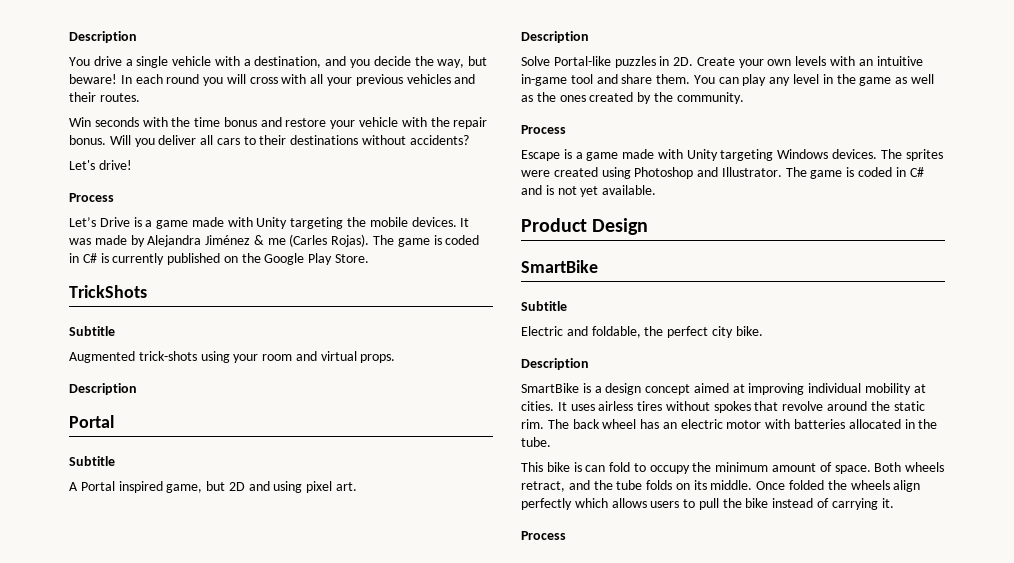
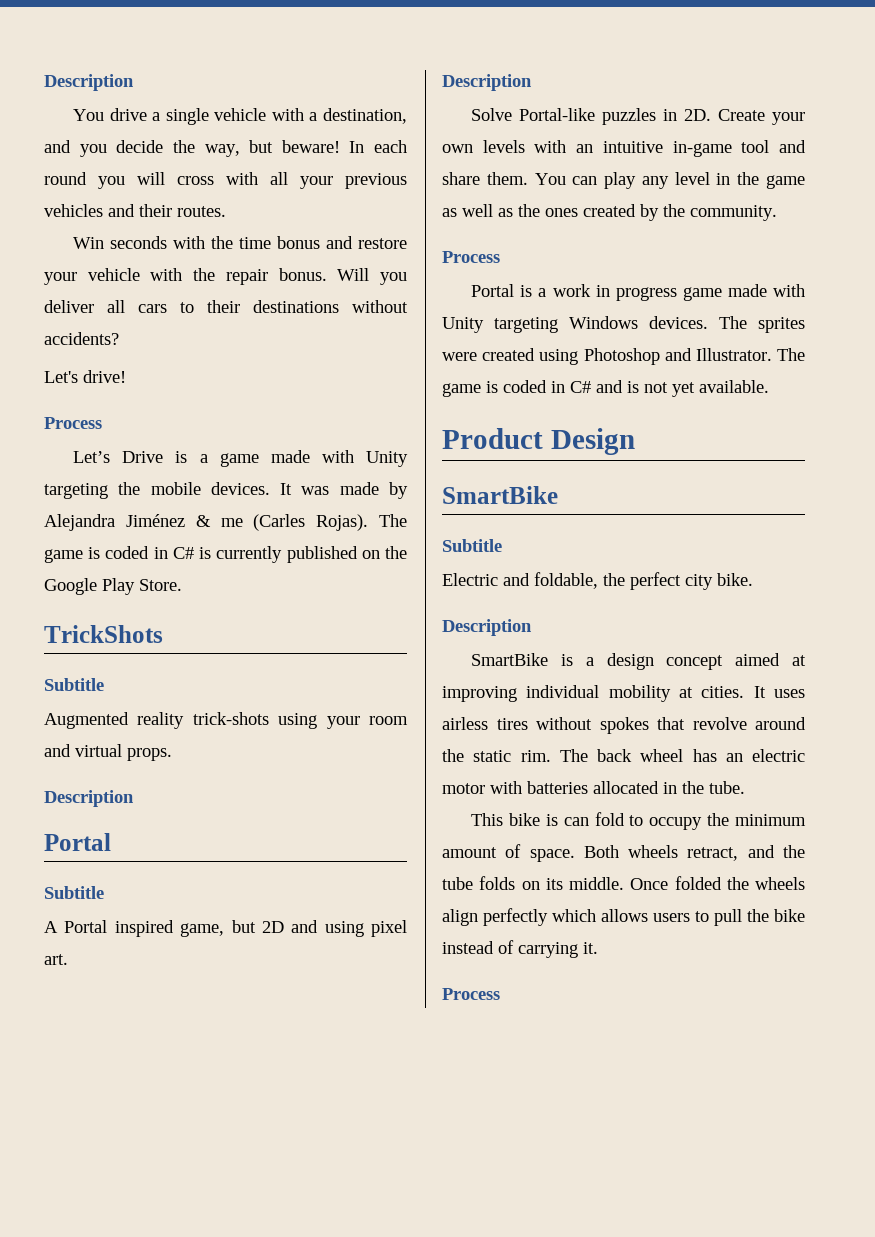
- Augmented trick-shots using your room and virtual props.
+ Augmented reality trick-shots using your room and virtual props.
- Escape is a game made with Unity targeting Windows devices.
+ Portal is a work in progress game made with Unity targeting Windows devices.

